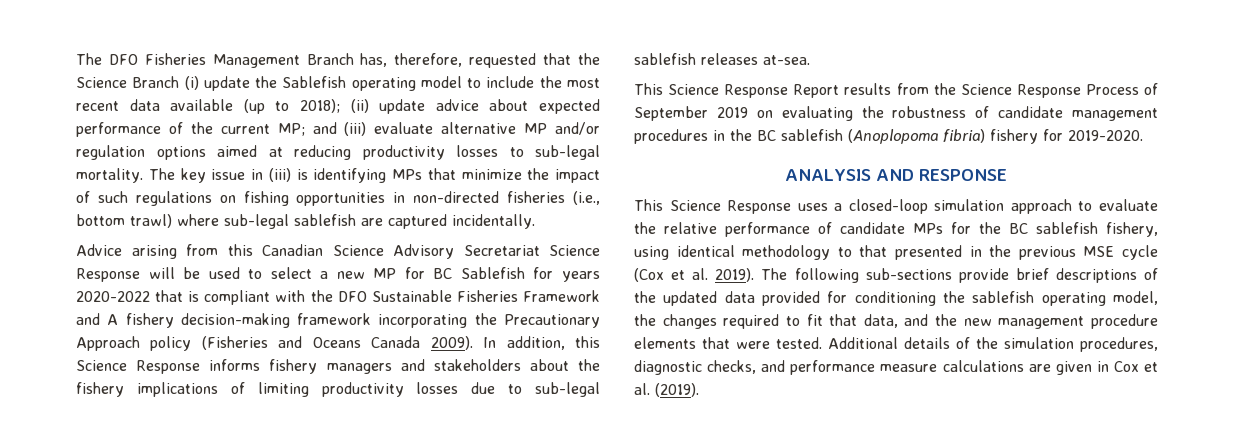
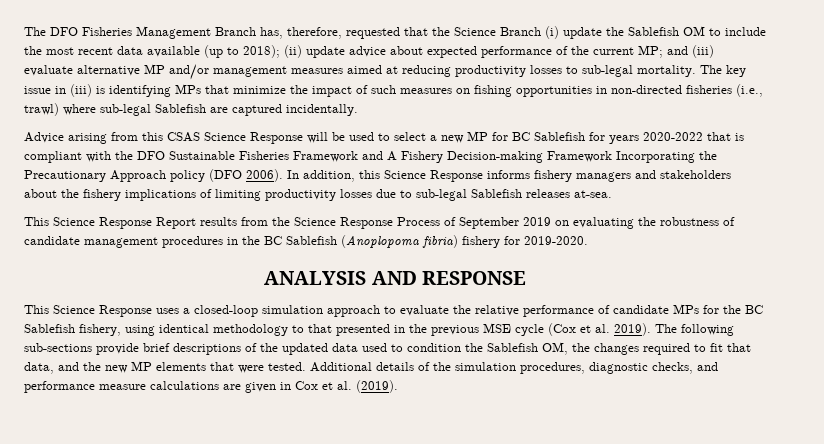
- The DFO Fisheries Management Branch has, therefore, requested that the Science Branch (i) update the Sablefish operating model to include the most recent data available (up to 2018); (ii) update advice about expected performance of the current MP; and (iii) evaluate alternative MP and/or regulation options aimed at reducing productivity losses to sub-legal mortality.
+ The DFO Fisheries Management Branch has, therefore, requested that the Science Branch (i) update the Sablefish OM to include the most recent data available (up to 2018); (ii) update advice about expected performance of the current MP; and (iii) evaluate alternative MP and/or management measures aimed at reducing productivity losses to sub-legal mortality.
- The key issue in (iii) is identifying MPs that minimize the impact of such regulations on fishing opportunities in non-directed fisheries (i.e., bottom trawl) where sub-legal sablefish are captured incidentally.
+ The key issue in (iii) is identifying MPs that minimize the impact of such measures on fishing opportunities in non-directed fisheries (i.e., trawl) where sub-legal Sablefish are captured incidentally.
- Advice arising from this Canadian Science Advisory Secretariat Science Response will be used to select a new MP for BC Sablefish for years 2020-2022 that is compliant with the DFO Sustainable Fisheries Framework and A fishery decision-making framework incorporating the Precautionary Approach policy (Fisheries and Oceans Canada 2009).
+ Advice arising from this CSAS Science Response will be used to select a new MP for BC Sablefish for years 2020-2022 that is compliant with the DFO Sustainable Fisheries Framework and A Fishery Decision-making Framework Incorporating the Precautionary Approach policy (DFO 2006).
- In addition, this Science Response informs fishery managers and stakeholders about the fishery implications of limiting productivity losses due to sub-legal sablefish releases at-sea.
+ In addition, this Science Response informs fishery managers and stakeholders about the fishery implications of limiting productivity losses due to sub-legal Sablefish releases at-sea.
- This Science Response Report results from the Science Response Process of September 2019 on evaluating the robustness of candidate management procedures in the BC sablefish (Anoplopoma fibria) fishery for 2019-2020.
+ This Science Response Report results from the Science Response Process of September 2019 on evaluating the robustness of candidate management procedures in the BC Sablefish (Anoplopoma fibria) fishery for 2019-2020.
- This Science Response uses a closed-loop simulation approach to evaluate the relative performance of candidate MPs for the BC sablefish fishery, using identical methodology to that presented in the previous MSE cycle (Cox et al. 2019).
+ This Science Response uses a closed-loop simulation approach to evaluate the relative performance of candidate MPs for the BC Sablefish fishery, using identical methodology to that presented in the previous MSE cycle (Cox et al. 2019).
- The following sub-sections provide brief descriptions of the updated data provided for conditioning the sablefish operating model, the changes required to fit that data, and the new management procedure elements that were tested.
+ The following sub-sections provide brief descriptions of the updated data used to condition the Sablefish OM, the changes required to fit that data, and the new MP elements that were tested.

